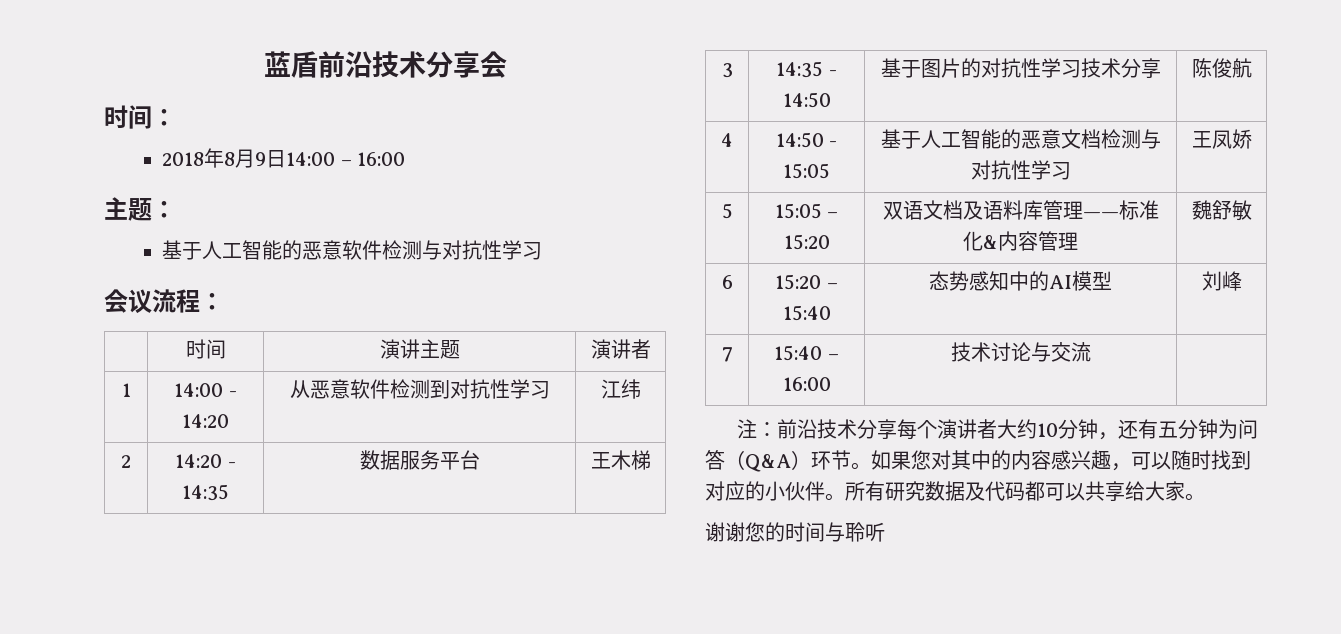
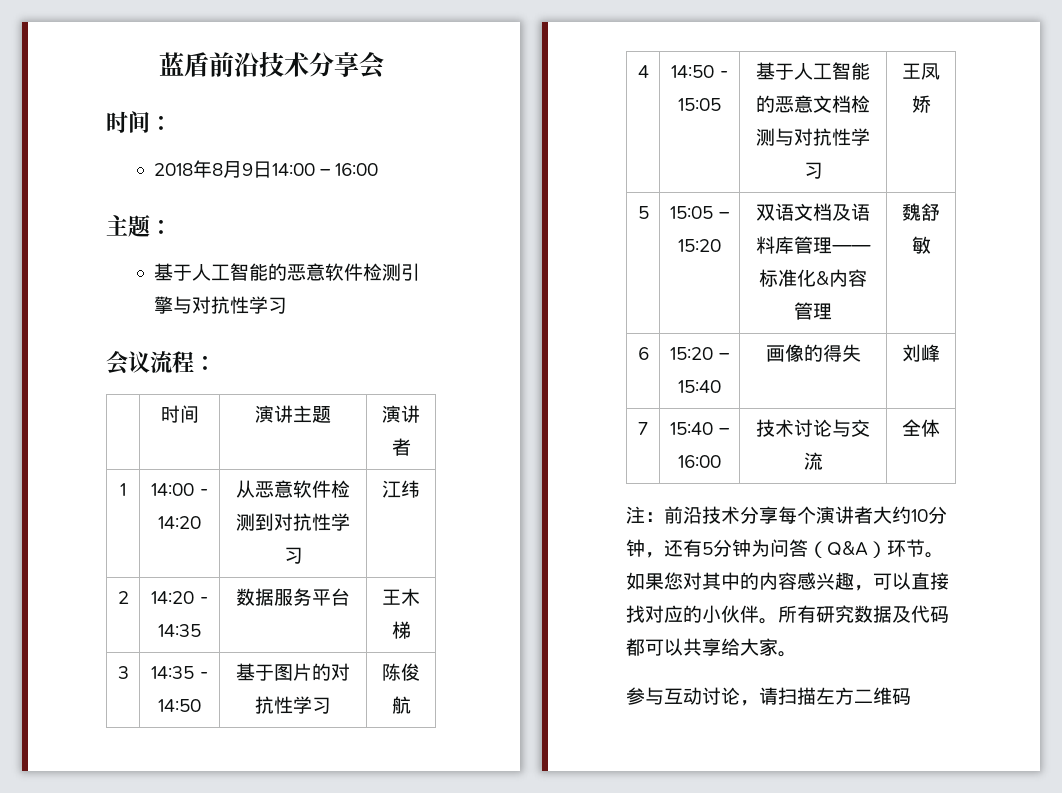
- 基于人工智能的恶意软件检测与对抗性学习
+ 基于人工智能的恶意软件检测引擎与对抗性学习
- 3 | 14:35 - 14:50 | 基于图片的对抗性学习技术分享 | 陈俊航
+ 3 | 14:35 - 14:50 | 基于图片的对抗性学习 | 陈俊航
- 6 | 15:20 – 15:40 | 态势感知中的AI模型 | 刘峰
+ 6 | 15:20 – 15:40 | 画像的得失 | 刘峰
- 7 | 15:40 – 16:00 | 技术讨论与交流 |
+ 7 | 15:40 – 16:00 | 技术讨论与交流 | 全体
- 注：前沿技术分享每个演讲者大约10分钟，还有五分钟为问答（Q&A）环节。
+ 注：前沿技术分享每个演讲者大约10分钟，还有5分钟为问答（Q&A）环节。
- 如果您对其中的内容感兴趣，可以随时找到对应的小伙伴。
+ 如果您对其中的内容感兴趣，可以直接找对应的小伙伴。
- 谢谢您的时间与聆听
+ 参与互动讨论，请扫描左方二维码

